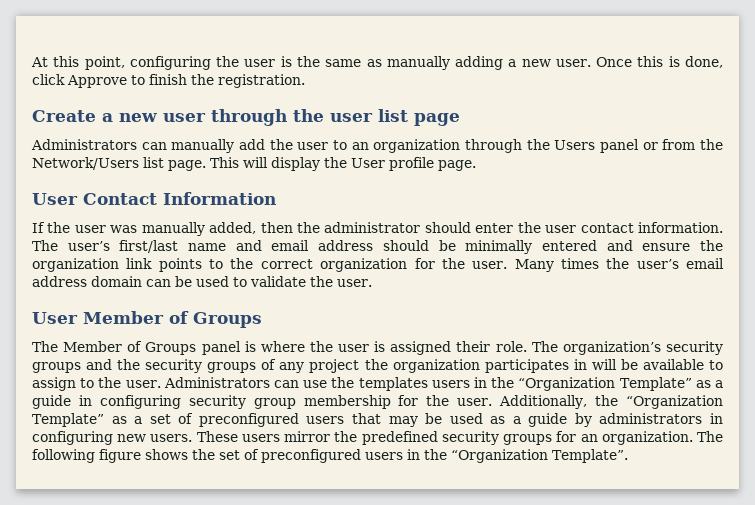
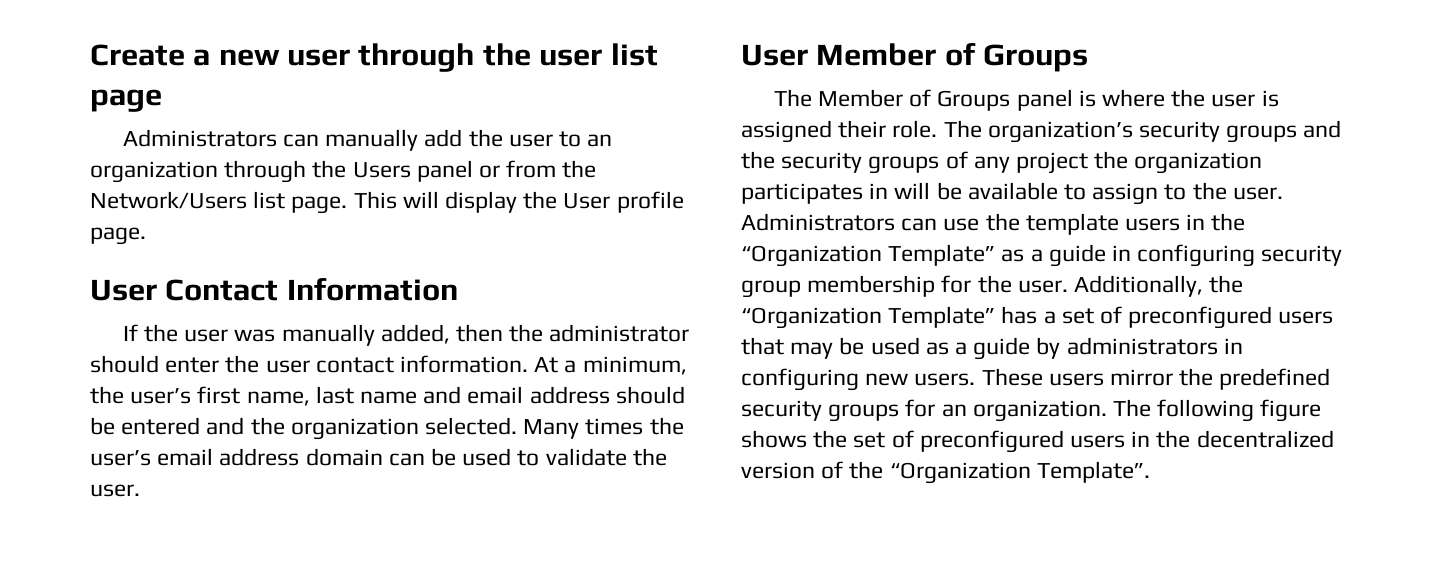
- At this point, configuring the user is the same as manually adding a new user. Once this is done, click Approve to finish the registration.
- The user’s first/last name and email address should be minimally entered and ensure the organization link points to the correct organization for the user.
+ At a minimum, the user’s first name, last name and email address should be entered and the organization selected.
- Administrators can use the templates users in the “Organization Template” as a guide in configuring security group membership for the user.
+ Administrators can use the template users in the “Organization Template” as a guide in configuring security group membership for the user.
- Additionally, the “Organization Template” as a set of preconfigured users that may be used as a guide by administrators in configuring new users.
+ Additionally, the “Organization Template” has a set of preconfigured users that may be used as a guide by administrators in configuring new users.
- The following figure shows the set of preconfigured users in the “Organization Template”.
+ The following figure shows the set of preconfigured users in the decentralized version of the “Organization Template”.

